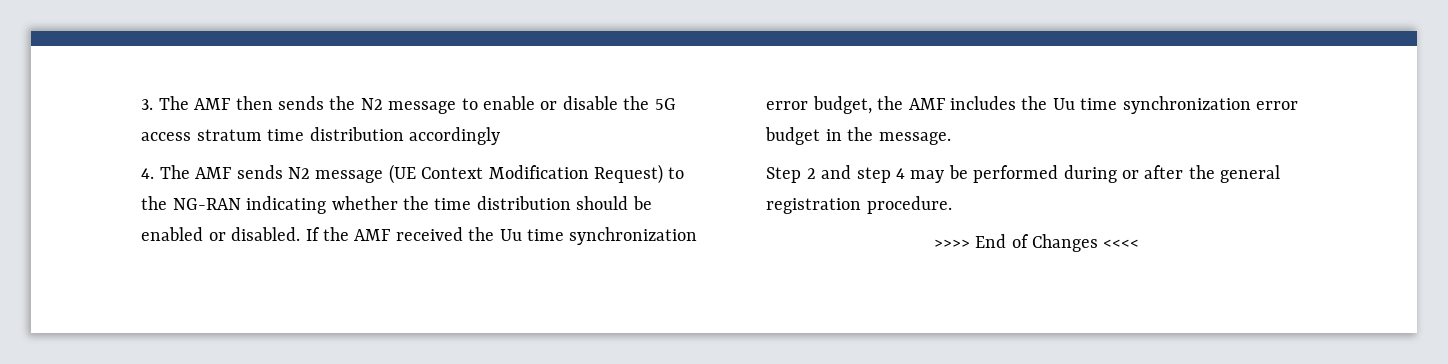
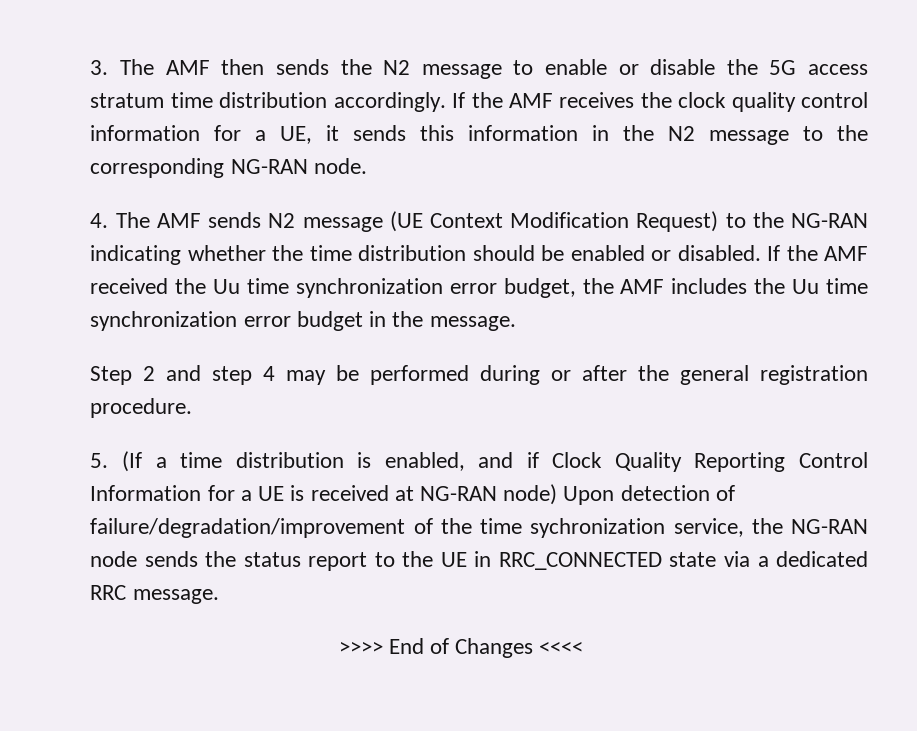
- 3. The AMF then sends the N2 message to enable or disable the 5G access stratum time distribution accordingly
+ 3. The AMF then sends the N2 message to enable or disable the 5G access stratum time distribution accordingly. If the AMF receives the clock quality control information for a UE, it sends this information in the N2 message to the corresponding NG-RAN node.
+ 5. (If a time distribution is enabled, and if Clock Quality Reporting Control Information for a UE is received at NG-RAN node) Upon detection of failure/degradation/improvement of the time sychronization service, the NG-RAN node sends the status report to the UE in RRC_CONNECTED state via a dedicated RRC message.

